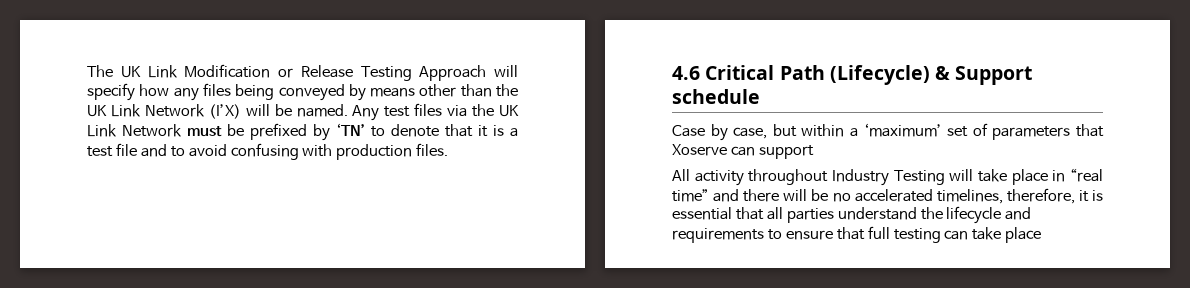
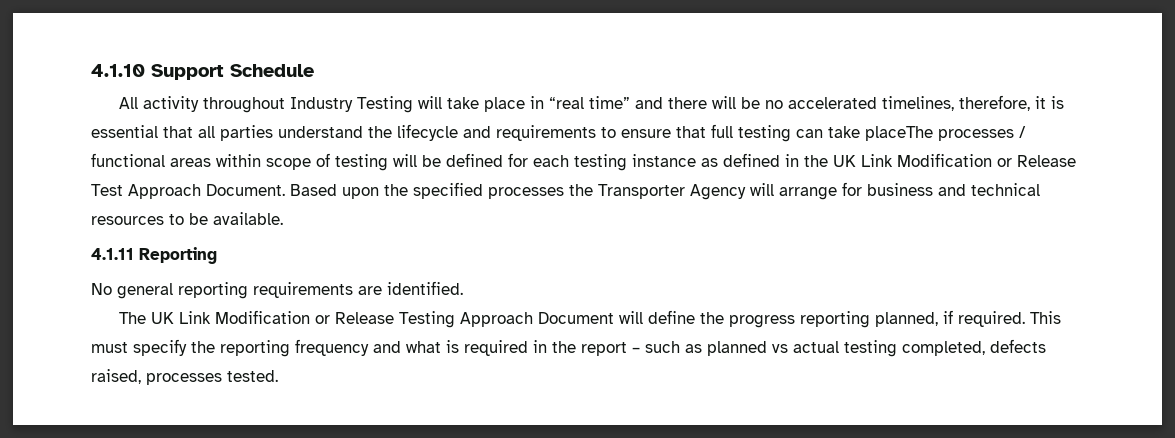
- The UK Link Modification or Release Testing Approach will specify how any files being conveyed by means other than the UK Link Network (I’X) will be named. Any test files via the UK Link Network must be prefixed by ‘TN’ to denote that it is a test file and to avoid confusing with production files.
- 4.6 Critical Path (Lifecycle) & Support schedule
- Case by case, but within a ‘maximum’ set of parameters that Xoserve can support
+ 4.1.10 Support Schedule
- All activity throughout Industry Testing will take place in “real time” and there will be no accelerated timelines, therefore, it is essential that all parties understand the lifecycle and requirements to ensure that full testing can take place
+ All activity throughout Industry Testing will take place in “real time” and there will be no accelerated timelines, therefore, it is essential that all parties understand the lifecycle and requirements to ensure that full testing can take placeThe processes / functional areas within scope of testing will be defined for each testing instance as defined in the UK Link Modification or Release Test Approach Document. Based upon the specified processes the Transporter Agency will arrange for business and technical resources to be available.
+ 4.1.11 Reporting
+ No general reporting requirements are identified.
+ The UK Link Modification or Release Testing Approach Document will define the progress reporting planned, if required. This must specify the reporting frequency and what is required in the report – such as planned vs actual testing completed, defects raised, processes tested.

